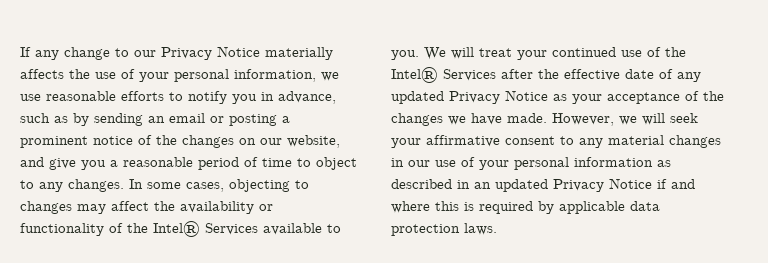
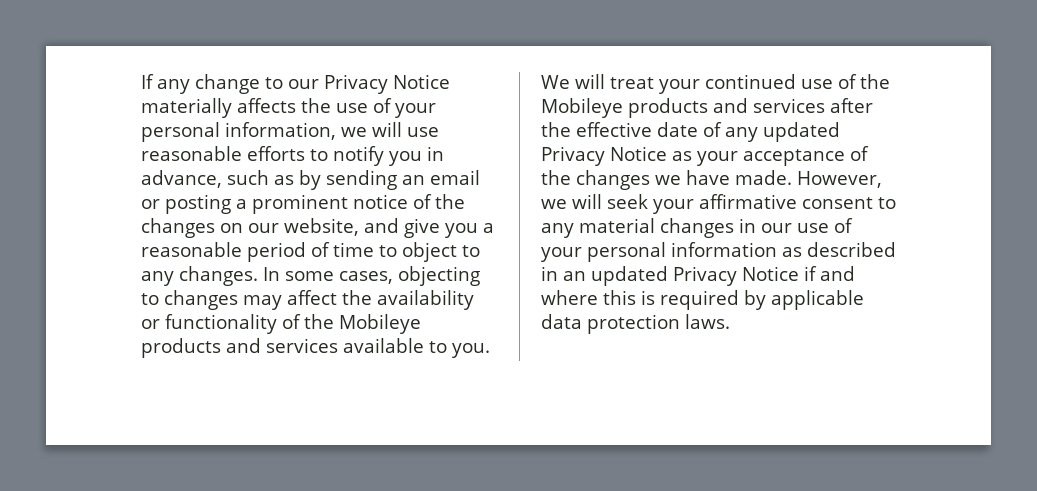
- If any change to our Privacy Notice materially affects the use of your personal information, we use reasonable efforts to notify you in advance, such as by sending an email or posting a prominent notice of the changes on our website, and give you a reasonable period of time to object to any changes.
+ If any change to our Privacy Notice materially affects the use of your personal information, we will use reasonable efforts to notify you in advance, such as by sending an email or posting a prominent notice of the changes on our website, and give you a reasonable period of time to object to any changes.
- In some cases, objecting to changes may affect the availability or functionality of the Intel® Services available to you.
+ In some cases, objecting to changes may affect the availability or functionality of the Mobileye products and services available to you.
- We will treat your continued use of the Intel® Services after the effective date of any updated Privacy Notice as your acceptance of the changes we have made.
+ We will treat your continued use of the Mobileye products and services after the effective date of any updated Privacy Notice as your acceptance of the changes we have made.

